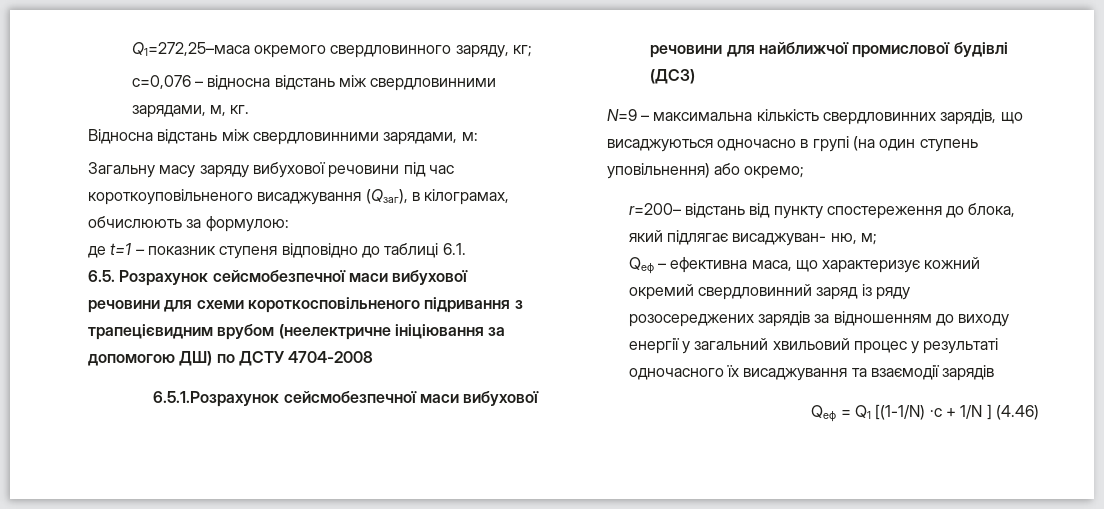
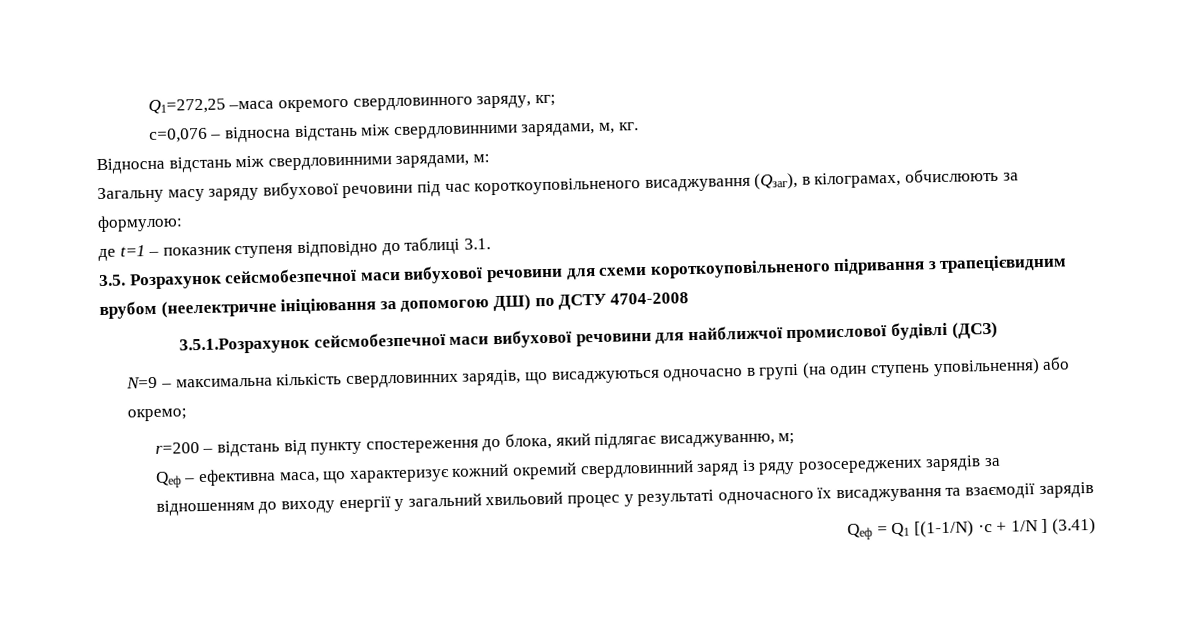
- Q1=272,25–маса окремого свердловинного заряду, кг;
+ Q1=272,25 –маса окремого свердловинного заряду, кг;
- де t=1 – показник ступеня відповідно до таблиці 6.1.
- 6.5. Розрахунок сейсмобезпечної маси вибухової речовини для схеми короткосповільненого підривання з трапецієвидним врубом (неелектричне ініціювання за допомогою ДШ) по ДСТУ 4704-2008
+ де t=1 – показник ступеня відповідно до таблиці 3.1.
+ 3.5. Розрахунок сейсмобезпечної маси вибухової речовини для схеми короткоуповільненого підривання з трапецієвидним врубом (неелектричне ініціювання за допомогою ДШ) по ДСТУ 4704-2008
- 6.5.1.Розрахунок сейсмобезпечної маси вибухової речовини для найближчої промислової будівлі (ДСЗ)
+ 3.5.1.Розрахунок сейсмобезпечної маси вибухової речовини для найближчої промислової будівлі (ДСЗ)
- r=200– відстань від пункту спостереження до блока, який підлягає висаджуван- ню, м;
+ r=200 – відстань від пункту спостереження до блока, який підлягає висаджуванню, м;
- Qеф = Q1 [(1-1/N) ·c + 1/N ] (4.46)
+ Qеф = Q1 [(1-1/N) ·c + 1/N ] (3.41)

